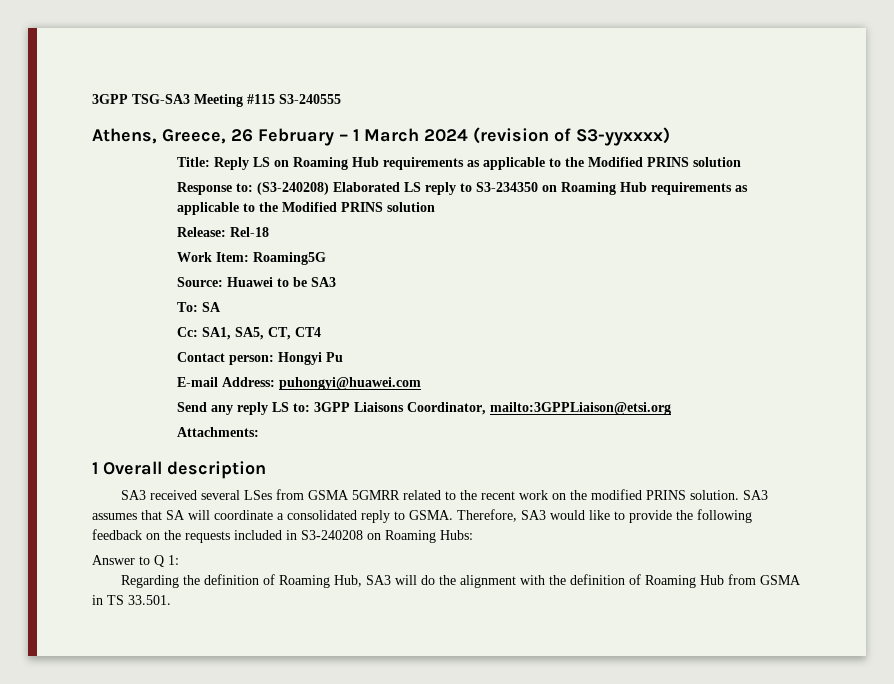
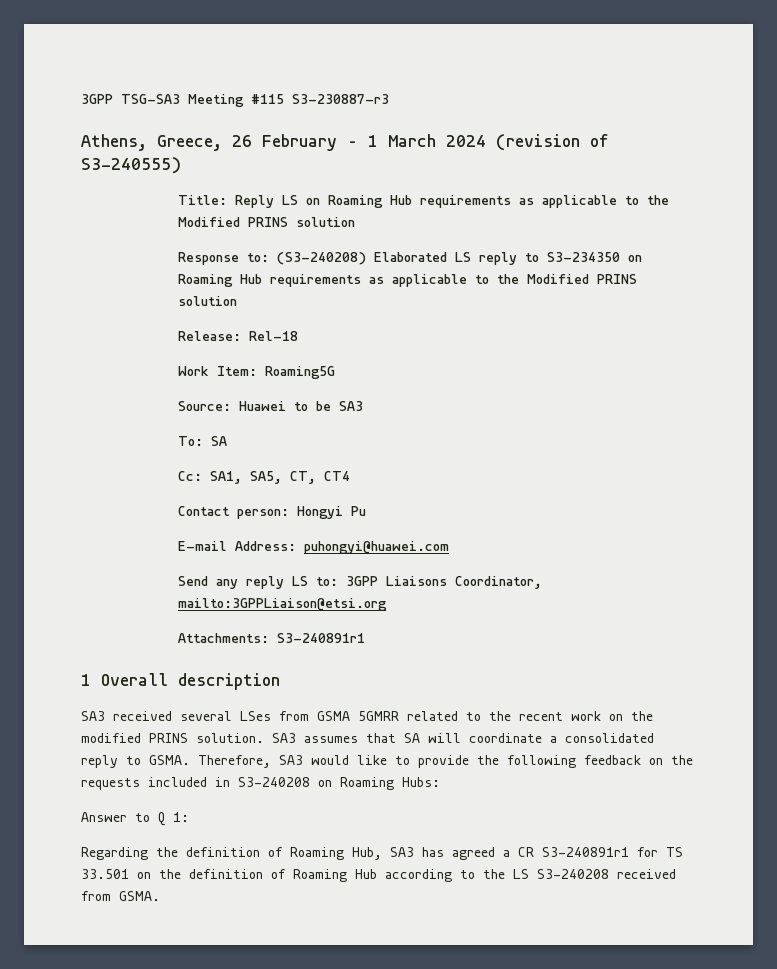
- 3GPP TSG-SA3 Meeting #115 S3-240555
+ 3GPP TSG-SA3 Meeting #115 S3-230887-r3
- Athens, Greece, 26 February – 1 March 2024 (revision of S3-yyxxxx)
+ Athens, Greece, 26 February – 1 March 2024 (revision of S3-240555)
- Attachments:
+ Attachments: S3-240891r1
- Regarding the definition of Roaming Hub, SA3 will do the alignment with the definition of Roaming Hub from GSMA in TS 33.501.
+ Regarding the definition of Roaming Hub, SA3 has agreed a CR S3-240891r1 for TS 33.501 on the definition of Roaming Hub according to the LS S3-240208 received from GSMA.

